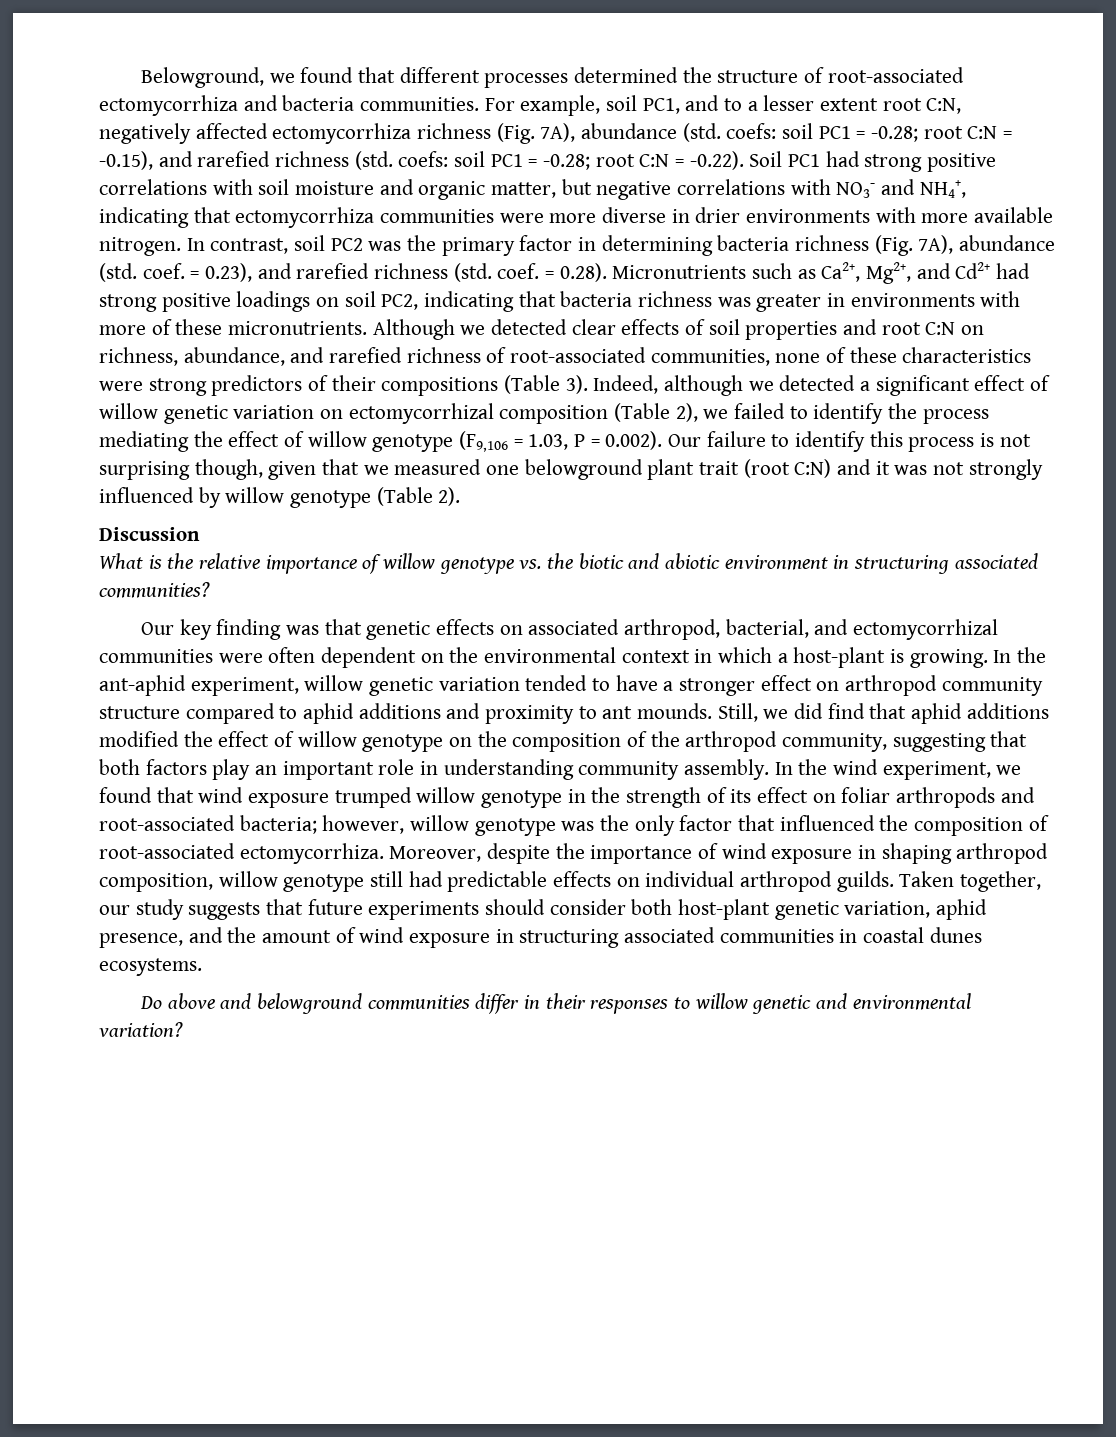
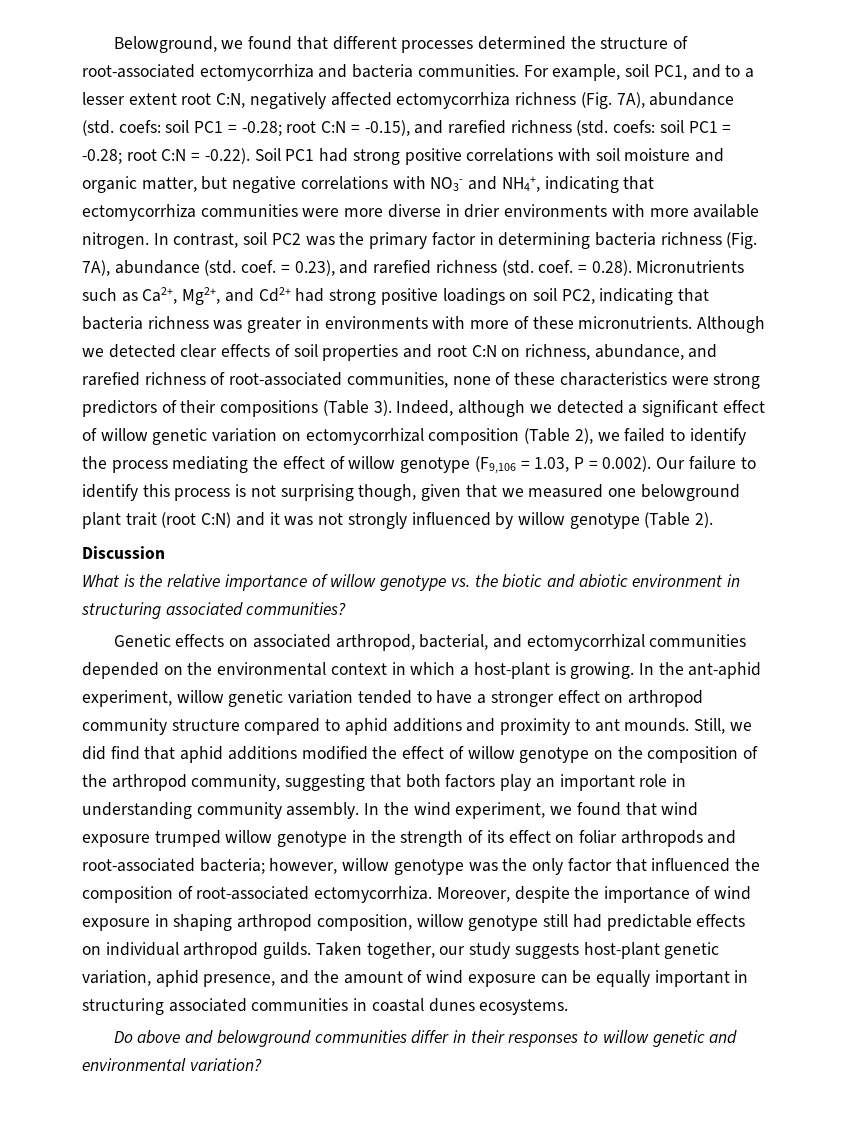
- Our key finding was that genetic effects on associated arthropod, bacterial, and ectomycorrhizal communities were often dependent on the environmental context in which a host-plant is growing.
+ Genetic effects on associated arthropod, bacterial, and ectomycorrhizal communities depended on the environmental context in which a host-plant is growing.
- Taken together, our study suggests that future experiments should consider both host-plant genetic variation, aphid presence, and the amount of wind exposure in structuring associated communities in coastal dunes ecosystems.
+ Taken together, our study suggests host-plant genetic variation, aphid presence, and the amount of wind exposure can be equally important in structuring associated communities in coastal dunes ecosystems.

